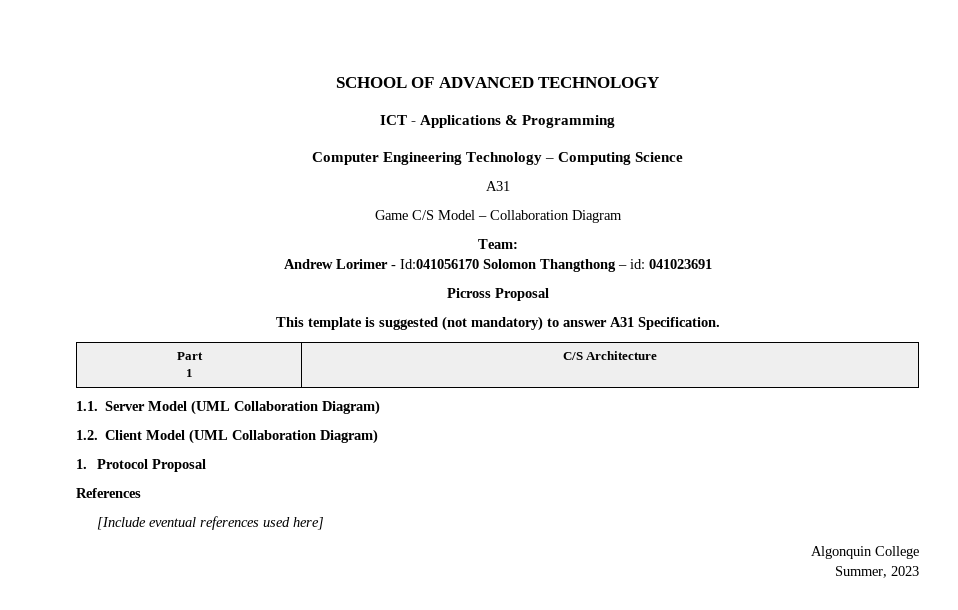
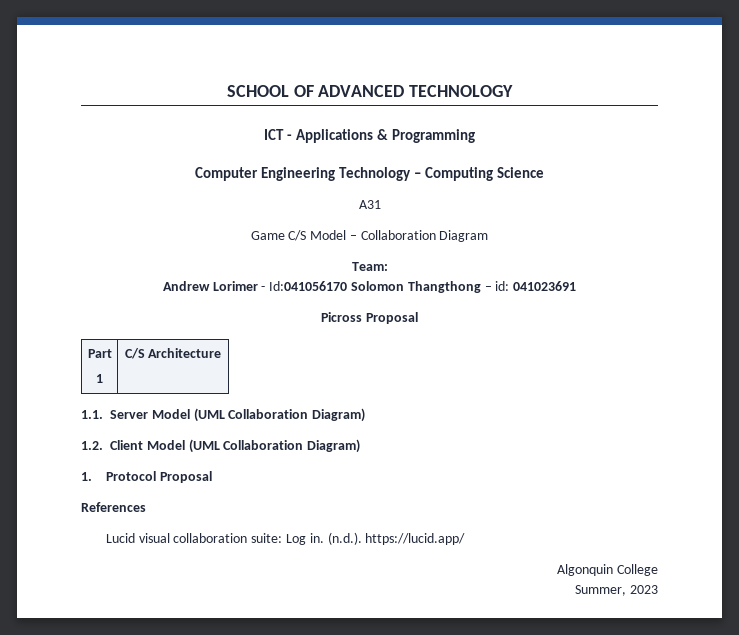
- This template is suggested (not mandatory) to answer A31 Specification.
- [Include eventual references used here]
+ Lucid visual collaboration suite: Log in. (n.d.). https://lucid.app/

